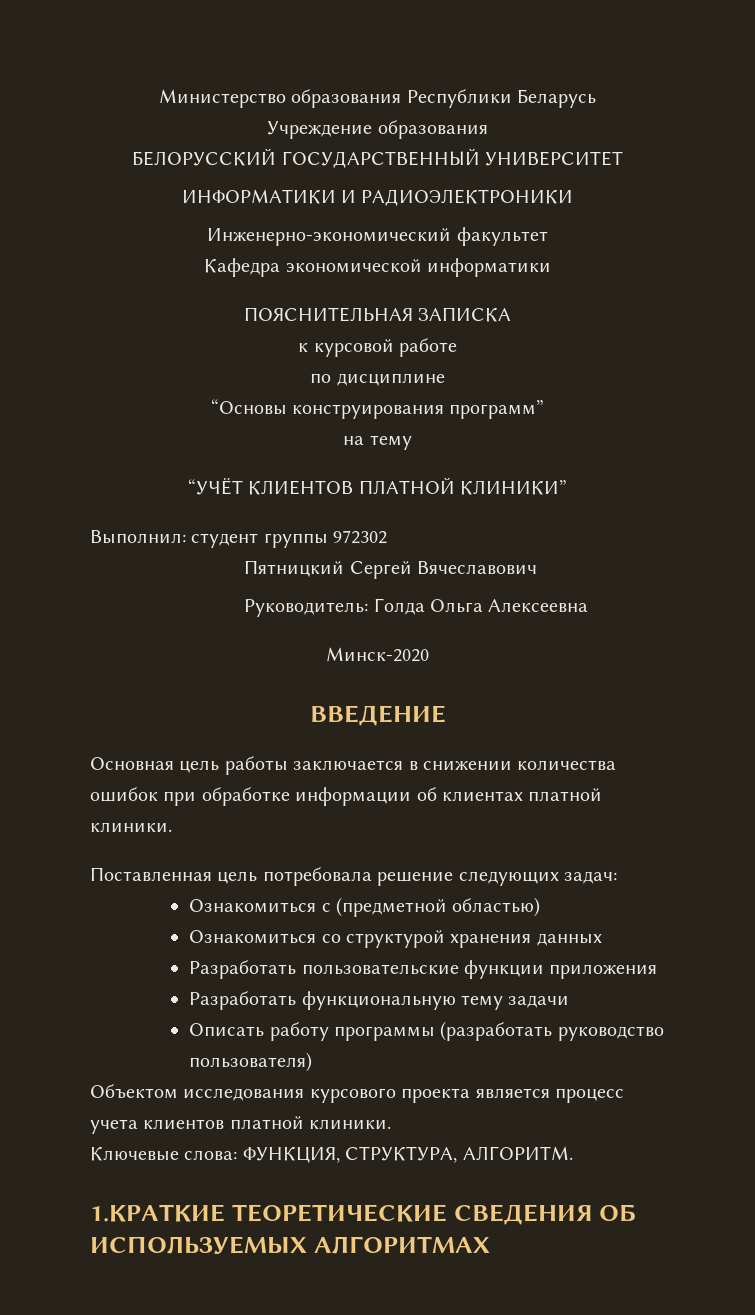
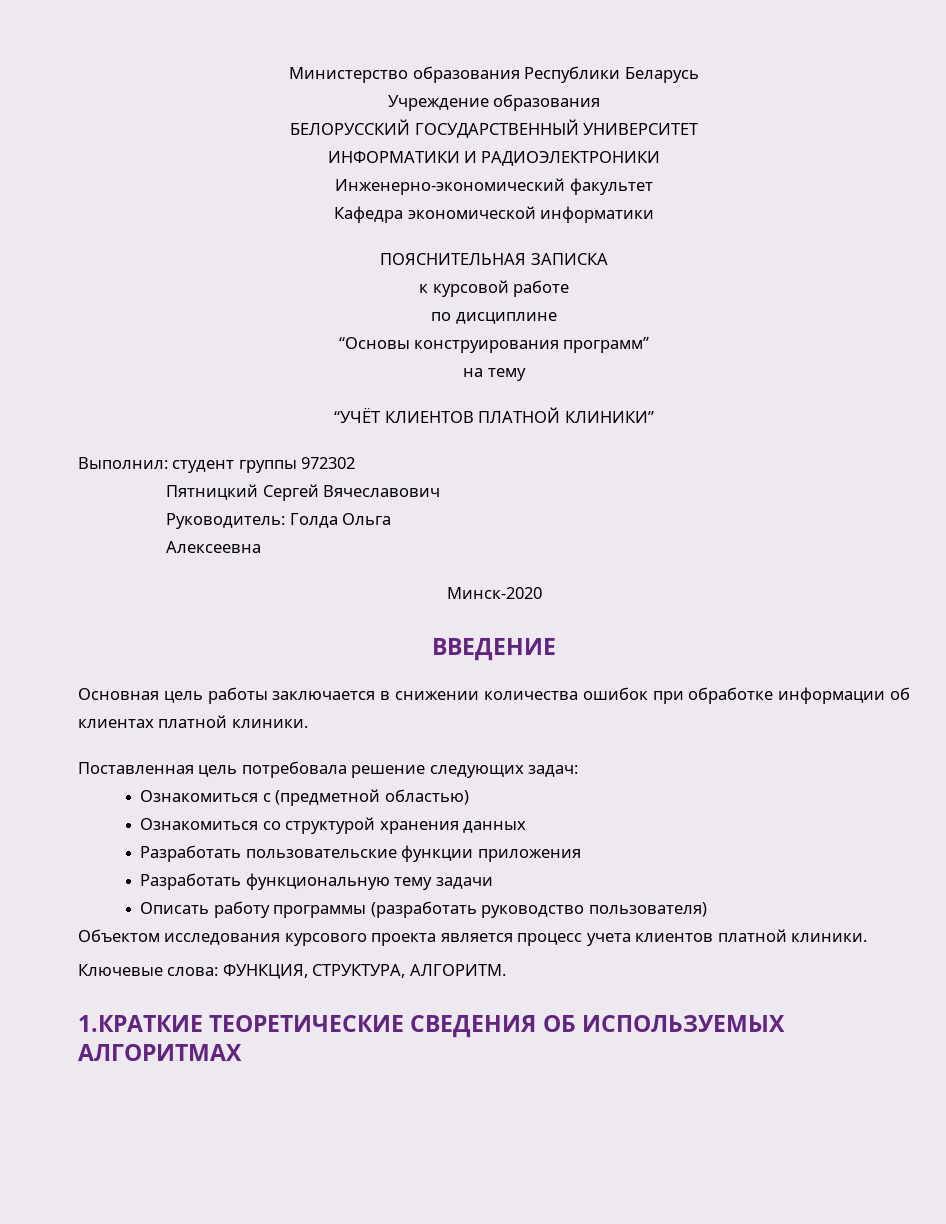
- Руководитель: Голда Ольга Алексеевна
+ Руководитель: Голда Ольга
+ Алексеевна

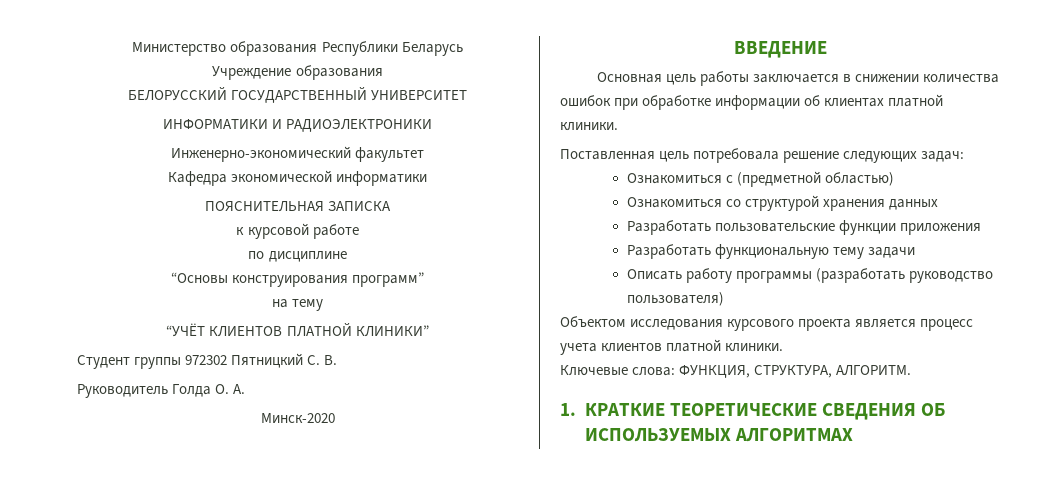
- Выполнил: студент группы 972302
- Пятницкий Сергей Вячеславович
- Руководитель: Голда Ольга
- Алексеевна
+ Студент группы 972302 Пятницкий С. В.
+ Руководитель Голда О. А.
- 1.КРАТКИЕ ТЕОРЕТИЧЕСКИЕ СВЕДЕНИЯ ОБ ИСПОЛЬЗУЕМЫХ АЛГОРИТМАХ
+ 1. КРАТКИЕ ТЕОРЕТИЧЕСКИЕ СВЕДЕНИЯ ОБ ИСПОЛЬЗУЕМЫХ АЛГОРИТМАХ

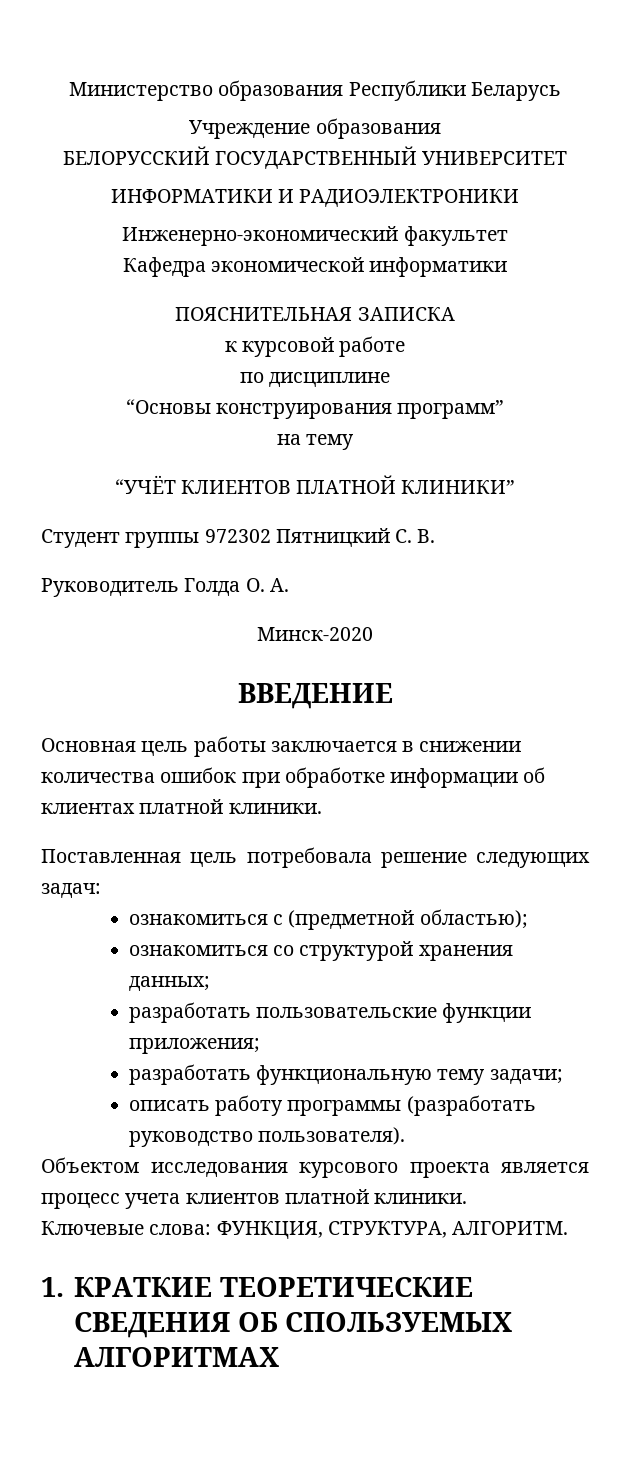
- Ознакомиться с (предметной областью)
- Ознакомиться со структурой хранения данных
- Разработать пользовательские функции приложения
- Разработать функциональную тему задачи
- Описать работу программы (разработать руководство пользователя)
+ ознакомиться с (предметной областью);
+ ознакомиться со структурой хранения данных;
+ разработать пользовательские функции приложения;
+ разработать функциональную тему задачи;
+ описать работу программы (разработать руководство пользователя).
- 1. КРАТКИЕ ТЕОРЕТИЧЕСКИЕ СВЕДЕНИЯ ОБ ИСПОЛЬЗУЕМЫХ АЛГОРИТМАХ
+ 1. КРАТКИЕ ТЕОРЕТИЧЕСКИЕ СВЕДЕНИЯ ОБ СПОЛЬЗУЕМЫХ АЛГОРИТМАХ

